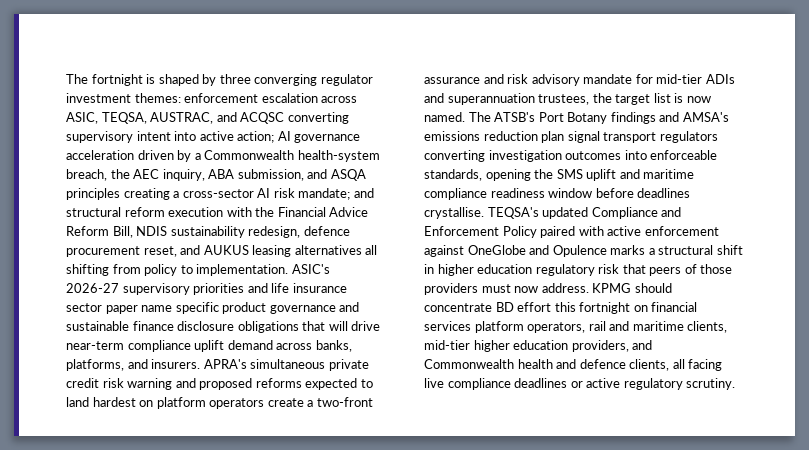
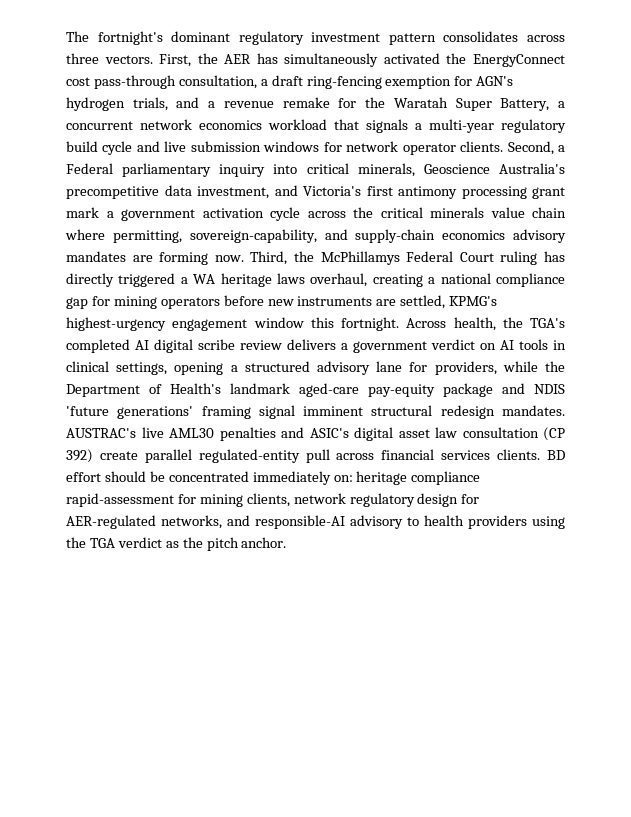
- The fortnight is shaped by three converging regulator investment themes: enforcement escalation across ASIC, TEQSA, AUSTRAC, and ACQSC converting supervisory intent into active action; AI governance acceleration driven by a Commonwealth health-system breach, the AEC inquiry, ABA submission, and ASQA principles creating a cross-sector AI risk mandate; and structural reform execution with the Financial Advice Reform Bill, NDIS sustainability redesign, defence procurement reset, and AUKUS leasing alternatives all shifting from policy to implementation. ASIC's 2026-27 supervisory priorities and life insurance sector paper name specific product governance and sustainable finance disclosure obligations that will drive near-term compliance uplift demand across banks, platforms, and insurers. APRA's simultaneous private credit risk warning and proposed reforms expected to land hardest on platform operators create a two-front assurance and risk advisory mandate for mid-tier ADIs and superannuation trustees, the target list is now named. The ATSB's Port Botany findings and AMSA's emissions reduction plan signal transport regulators converting investigation outcomes into enforceable standards, opening the SMS uplift and maritime compliance readiness window before deadlines crystallise. TEQSA's updated Compliance and Enforcement Policy paired with active enforcement against OneGlobe and Opulence marks a structural shift in higher education regulatory risk that peers of those providers must now address. KPMG should concentrate BD effort this fortnight on financial services platform operators, rail and maritime clients, mid-tier higher education providers, and Commonwealth health and defence clients, all facing live compliance deadlines or active regulatory scrutiny.
+ The fortnight's dominant regulatory investment pattern consolidates across three vectors. First, the AER has simultaneously activated the EnergyConnect cost pass-through consultation, a draft ring-fencing exemption for AGN's hydrogen trials, and a revenue remake for the Waratah Super Battery, a concurrent network economics workload that signals a multi-year regulatory build cycle and live submission windows for network operator clients. Second, a Federal parliamentary inquiry into critical minerals, Geoscience Australia's precompetitive data investment, and Victoria's first antimony processing grant mark a government activation cycle across the critical minerals value chain where permitting, sovereign-capability, and supply-chain economics advisory mandates are forming now. Third, the McPhillamys Federal Court ruling has directly triggered a WA heritage laws overhaul, creating a national compliance gap for mining operators before new instruments are settled, KPMG's highest-urgency engagement window this fortnight. Across health, the TGA's completed AI digital scribe review delivers a government verdict on AI tools in clinical settings, opening a structured advisory lane for providers, while the Department of Health's landmark aged-care pay-equity package and NDIS 'future generations' framing signal imminent structural redesign mandates. AUSTRAC's live AML30 penalties and ASIC's digital asset law consultation (CP 392) create parallel regulated-entity pull across financial services clients. BD effort should be concentrated immediately on: heritage compliance rapid-assessment for mining clients, network regulatory design for AER-regulated networks, and responsible-AI advisory to health providers using the TGA verdict as the pitch anchor.

